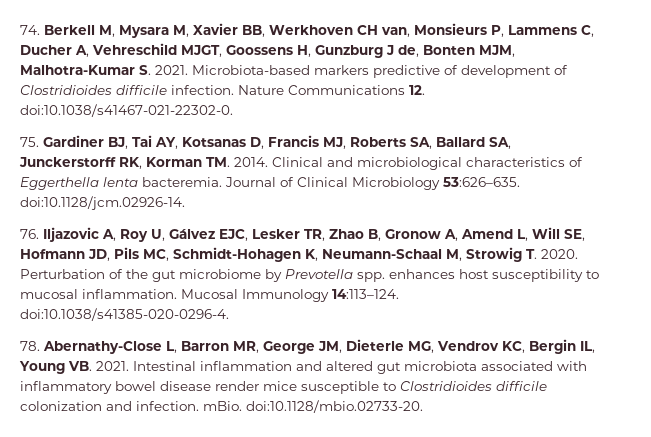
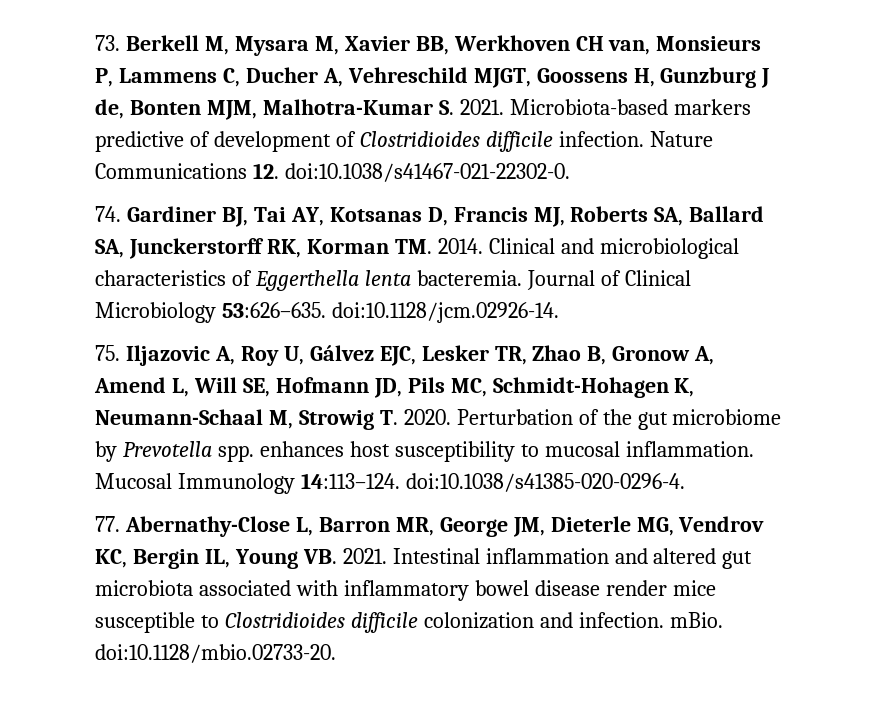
- 74. Berkell M, Mysara M, Xavier BB, Werkhoven CH van, Monsieurs P, Lammens C, Ducher A, Vehreschild MJGT, Goossens H, Gunzburg J de, Bonten MJM, Malhotra-Kumar S. 2021.
+ 73. Berkell M, Mysara M, Xavier BB, Werkhoven CH van, Monsieurs P, Lammens C, Ducher A, Vehreschild MJGT, Goossens H, Gunzburg J de, Bonten MJM, Malhotra-Kumar S. 2021.
- 75. Gardiner BJ, Tai AY, Kotsanas D, Francis MJ, Roberts SA, Ballard SA, Junckerstorff RK, Korman TM. 2014.
+ 74. Gardiner BJ, Tai AY, Kotsanas D, Francis MJ, Roberts SA, Ballard SA, Junckerstorff RK, Korman TM. 2014.
- 76. Iljazovic A, Roy U, Gálvez EJC, Lesker TR, Zhao B, Gronow A, Amend L, Will SE, Hofmann JD, Pils MC, Schmidt-Hohagen K, Neumann-Schaal M, Strowig T. 2020.
+ 75. Iljazovic A, Roy U, Gálvez EJC, Lesker TR, Zhao B, Gronow A, Amend L, Will SE, Hofmann JD, Pils MC, Schmidt-Hohagen K, Neumann-Schaal M, Strowig T. 2020.
- 78. Abernathy-Close L, Barron MR, George JM, Dieterle MG, Vendrov KC, Bergin IL, Young VB. 2021.
+ 77. Abernathy-Close L, Barron MR, George JM, Dieterle MG, Vendrov KC, Bergin IL, Young VB. 2021.

